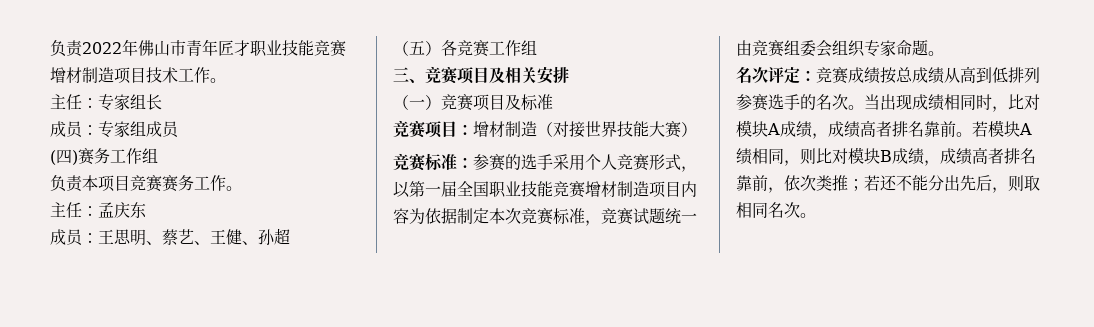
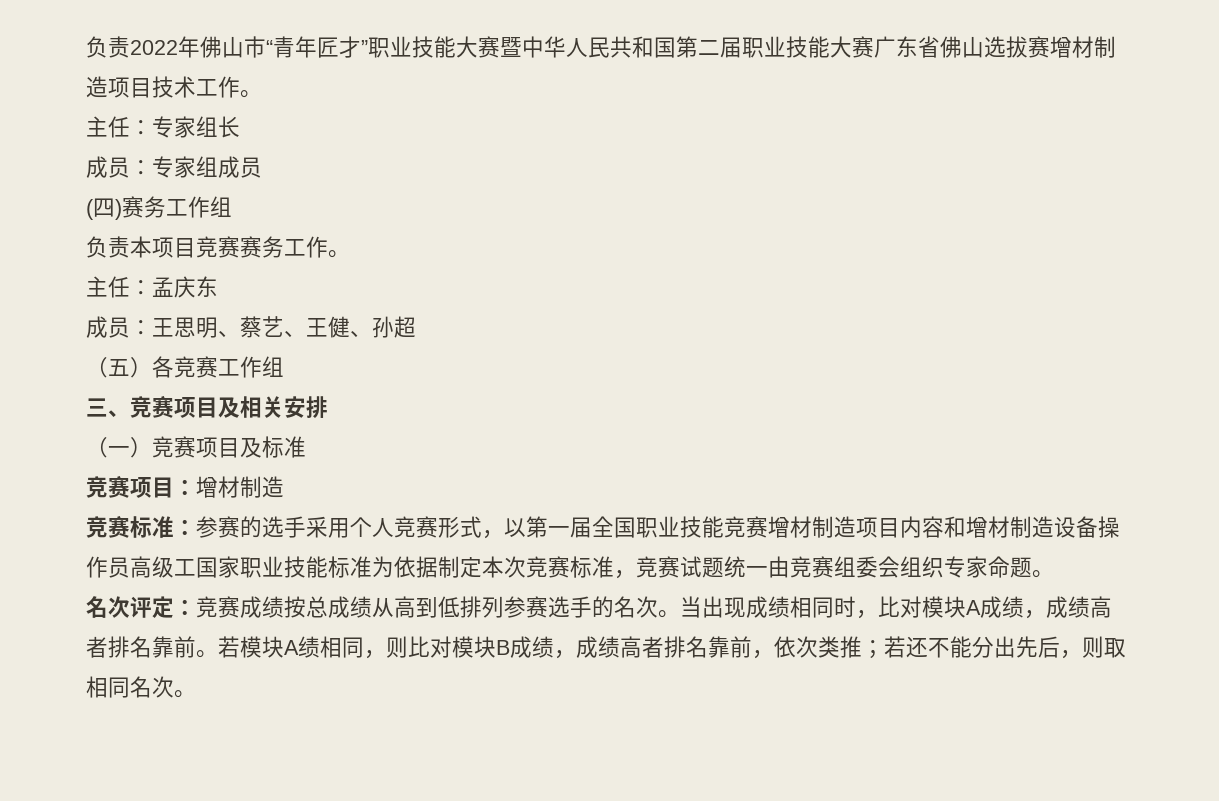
- 负责2022年佛山市青年匠才职业技能竞赛增材制造项目技术工作。
+ 负责2022年佛山市“青年匠才”职业技能大赛暨中华人民共和国第二届职业技能大赛广东省佛山选拔赛增材制造项目技术工作。
- 竞赛项目：增材制造（对接世界技能大赛）
+ 竞赛项目：增材制造
- 竞赛标准：参赛的选手采用个人竞赛形式，以第一届全国职业技能竞赛增材制造项目内容为依据制定本次竞赛标准，竞赛试题统一由竞赛组委会组织专家命题。
+ 竞赛标准：参赛的选手采用个人竞赛形式，以第一届全国职业技能竞赛增材制造项目内容和增材制造设备操作员高级工国家职业技能标准为依据制定本次竞赛标准，竞赛试题统一由竞赛组委会组织专家命题。

